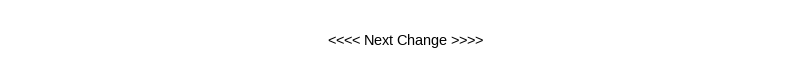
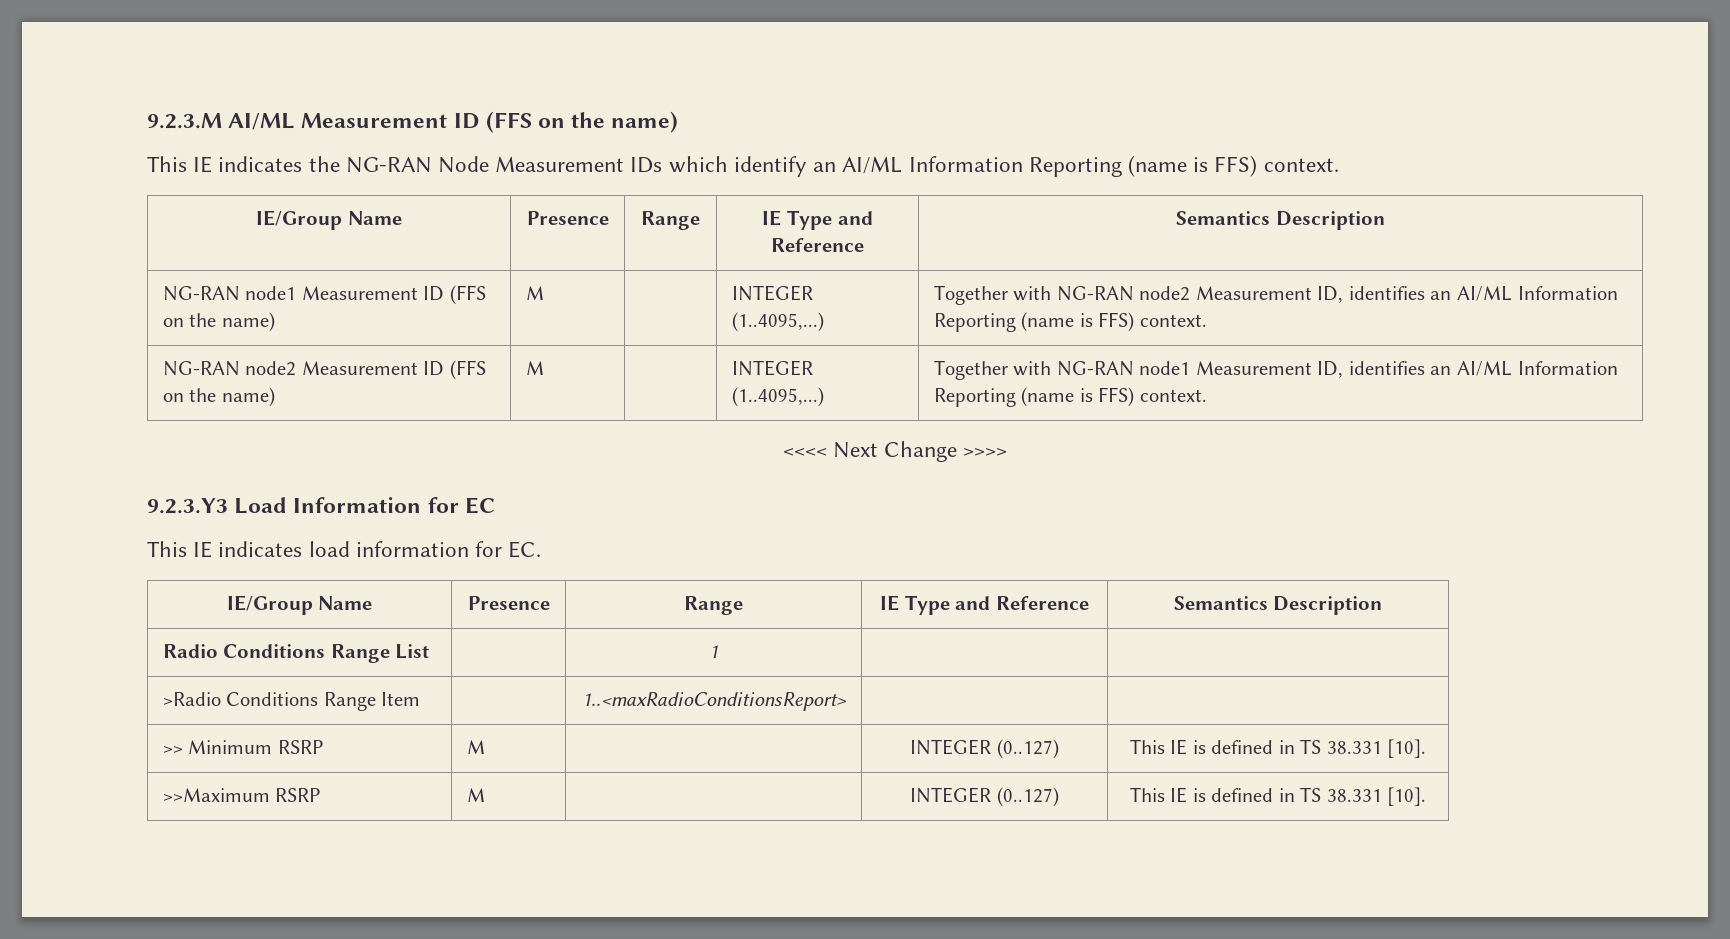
+ 9.2.3.M AI/ML Measurement ID (FFS on the name)
+ This IE indicates the NG-RAN Node Measurement IDs which identify an AI/ML Information Reporting (name is FFS) context.
+ IE/Group Name | Presence | Range | IE Type and Reference | Semantics Description
+ NG-RAN node1 Measurement ID (FFS on the name) | M | | INTEGER (1..4095,...) | Together with NG-RAN node2 Measurement ID, identifies an AI/ML Information Reporting (name is FFS) context.
+ NG-RAN node2 Measurement ID (FFS on the name) | M | | INTEGER (1..4095,...) | Together with NG-RAN node1 Measurement ID, identifies an AI/ML Information Reporting (name is FFS) context.
  <<<< Next Change >>>>
+ 9.2.3.Y3 Load Information for EC
+ This IE indicates load information for EC.
+ IE/Group Name | Presence | Range | IE Type and Reference | Semantics Description
+ Radio Conditions Range List | | 1 | |
+ >Radio Conditions Range Item | | 1..<maxRadioConditionsReport> | |
+ >> Minimum RSRP | M | | INTEGER (0..127) | This IE is defined in TS 38.331 [10].
+ >>Maximum RSRP | M | | INTEGER (0..127) | This IE is defined in TS 38.331 [10].

